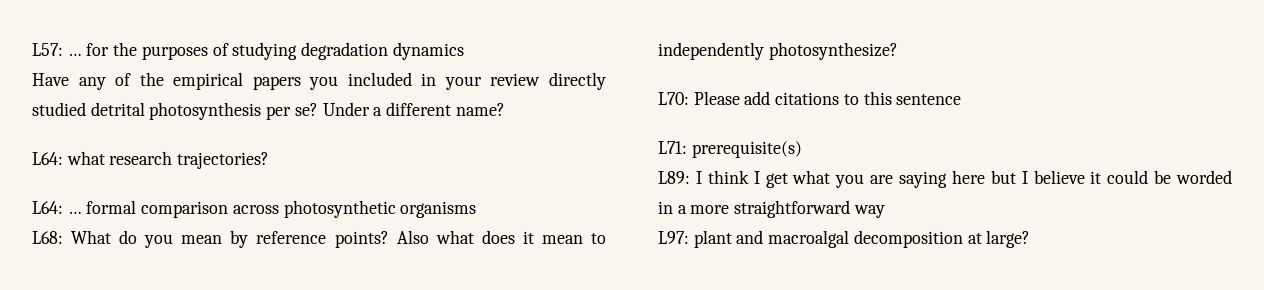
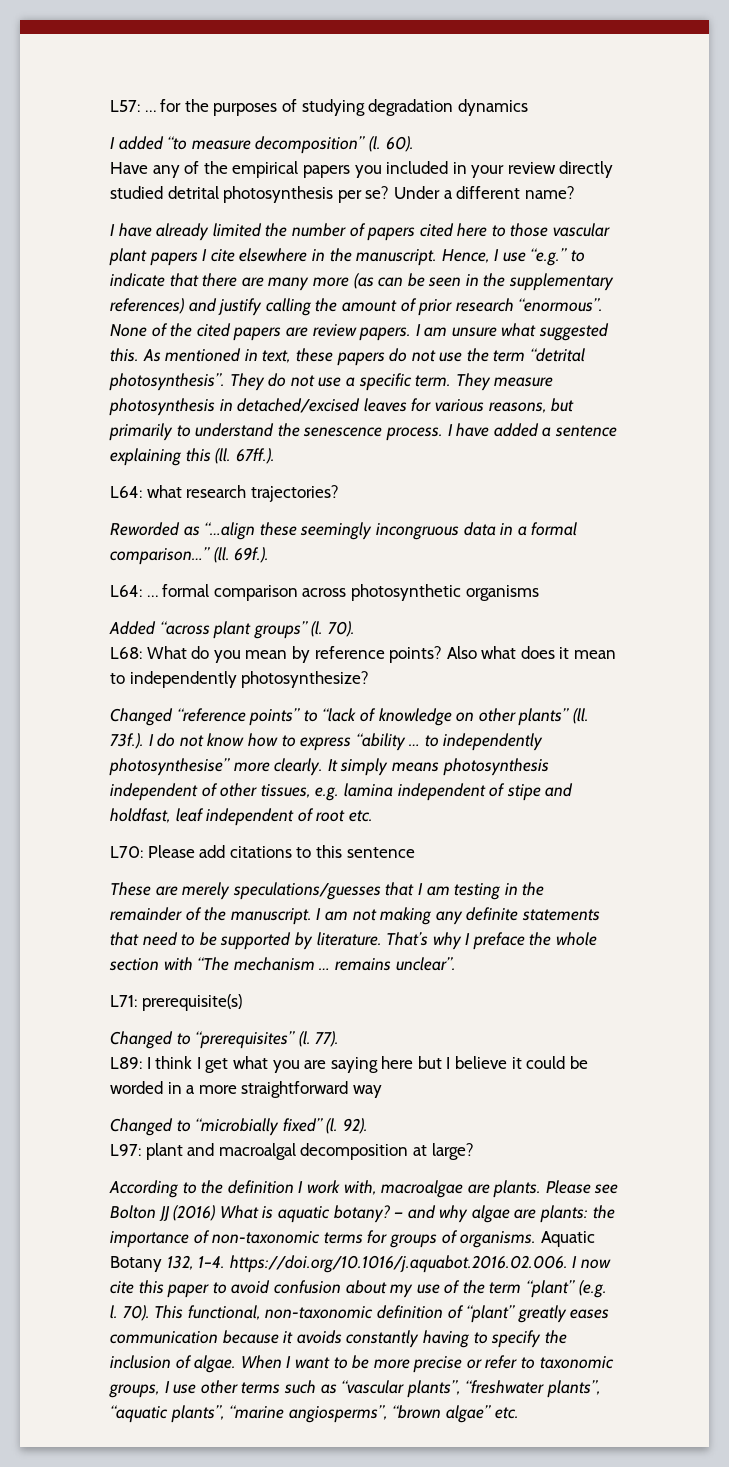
+ I added “to measure decomposition” (l. 60).
+ I have already limited the number of papers cited here to those vascular plant papers I cite elsewhere in the manuscript. Hence, I use “e.g.” to indicate that there are many more (as can be seen in the supplementary references) and justify calling the amount of prior research “enormous”. None of the cited papers are review papers. I am unsure what suggested this. As mentioned in text, these papers do not use the term “detrital photosynthesis”. They do not use a specific term. They measure photosynthesis in detached/excised leaves for various reasons, but primarily to understand the senescence process. I have added a sentence explaining this (ll. 67ff.).
  L64: what research trajectories?
+ Reworded as “…align these seemingly incongruous data in a formal comparison…” (ll. 69f.).
+ Added “across plant groups” (l. 70).
+ Changed “reference points” to “lack of knowledge on other plants” (ll. 73f.). I do not know how to express “ability … to independently photosynthesise” more clearly. It simply means photosynthesis independent of other tissues, e.g. lamina independent of stipe and holdfast, leaf independent of root etc.
+ These are merely speculations/guesses that I am testing in the remainder of the manuscript. I am not making any definite statements that need to be supported by literature. That’s why I preface the whole section with “The mechanism … remains unclear”.
  L71: prerequisite(s)
+ Changed to “prerequisites” (l. 77).
+ Changed to “microbially fixed” (l. 92).
+ According to the definition I work with, macroalgae are plants. Please see Bolton JJ (2016) What is aquatic botany? — and why algae are plants: the importance of non-taxonomic terms for groups of organisms. Aquatic Botany 132, 1–4. https://doi.org/10.1016/j.aquabot.2016.02.006. I now cite this paper to avoid confusion about my use of the term “plant” (e.g. l. 70). This functional, non-taxonomic definition of “plant” greatly eases communication because it avoids constantly having to specify the inclusion of algae. When I want to be more precise or refer to taxonomic groups, I use other terms such as “vascular plants”, “freshwater plants”, “aquatic plants”, “marine angiosperms”, “brown algae” etc.

